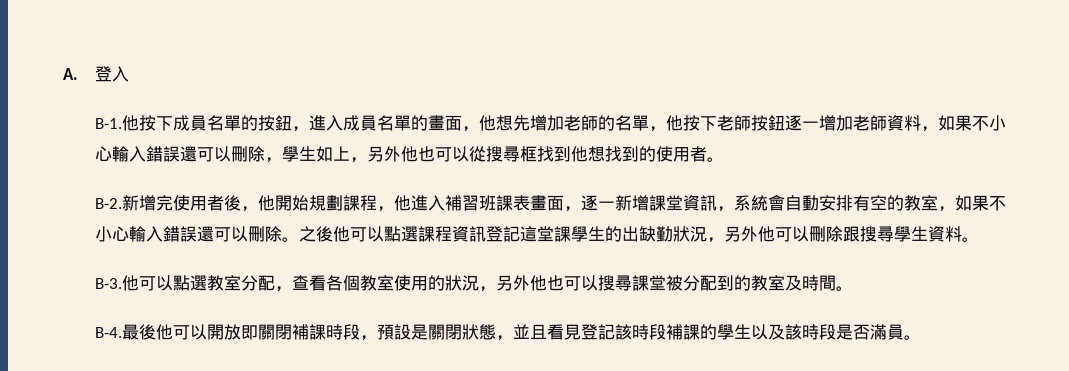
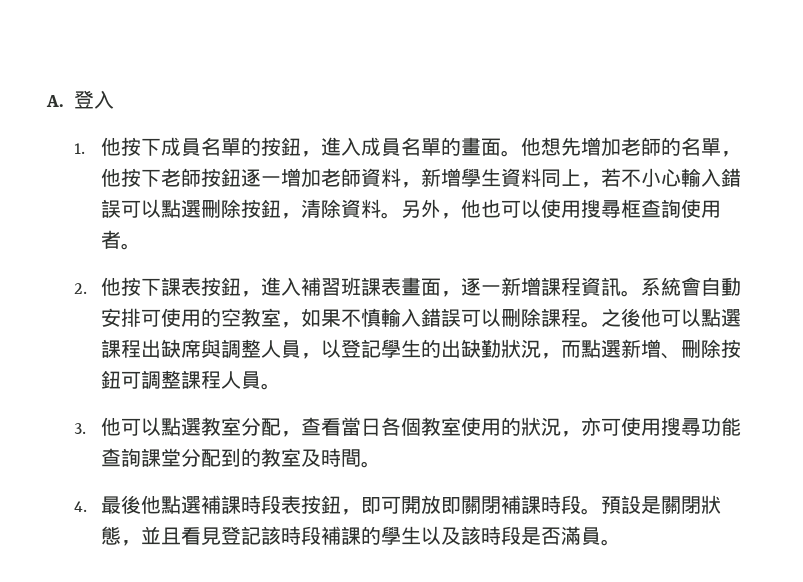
- B-1.他按下成員名單的按鈕，進入成員名單的畫面，他想先增加老師的名單，他按下老師按鈕逐一增加老師資料，如果不小心輸入錯誤還可以刪除，學生如上，另外他也可以從搜尋框找到他想找到的使用者。
- B-2.新增完使用者後，他開始規劃課程，他進入補習班課表畫面，逐一新增課堂資訊，系統會自動安排有空的教室，如果不小心輸入錯誤還可以刪除。
+ 1.他按下成員名單的按鈕，進入成員名單的畫面。他想先增加老師的名單，他按下老師按鈕逐一增加老師資料，新增學生資料同上，若不小心輸入錯誤可以點選刪除按鈕，清除資料。另外，他也可以使用搜尋框查詢使用者。
+ 2.他按下課表按鈕，進入補習班課表畫面，逐一新增課程資訊。系統會自動安排可使用的空教室，如果不慎輸入錯誤可以刪除課程。
- 之後他可以點選課程資訊登記這堂課學生的出缺勤狀況，另外他可以刪除跟搜尋學生資料。
- B-3.他可以點選教室分配，查看各個教室使用的狀況，另外他也可以搜尋課堂被分配到的教室及時間。
+ 之後他可以點選課程出缺席與調整人員，以登記學生的出缺勤狀況，而點選新增、刪除按鈕可調整課程人員。
+ 3.他可以點選教室分配，查看當日各個教室使用的狀況，亦可使用搜尋功能查詢課堂分配到的教室及時間。
- B-4.最後他可以開放即關閉補課時段，預設是關閉狀態，並且看見登記該時段補課的學生以及該時段是否滿員。
+ 4.最後他點選補課時段表按鈕，即可開放即關閉補課時段。預設是關閉狀態，並且看見登記該時段補課的學生以及該時段是否滿員。

